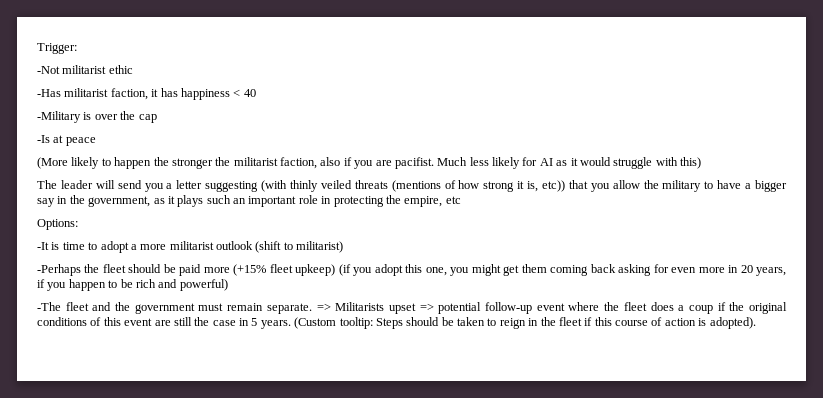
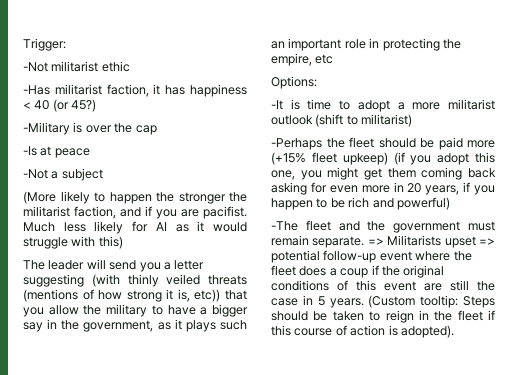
- -Has militarist faction, it has happiness < 40
+ -Has militarist faction, it has happiness < 40 (or 45?)
+ -Not a subject
- (More likely to happen the stronger the militarist faction, also if you are pacifist.
+ (More likely to happen the stronger the militarist faction, and if you are pacifist.

